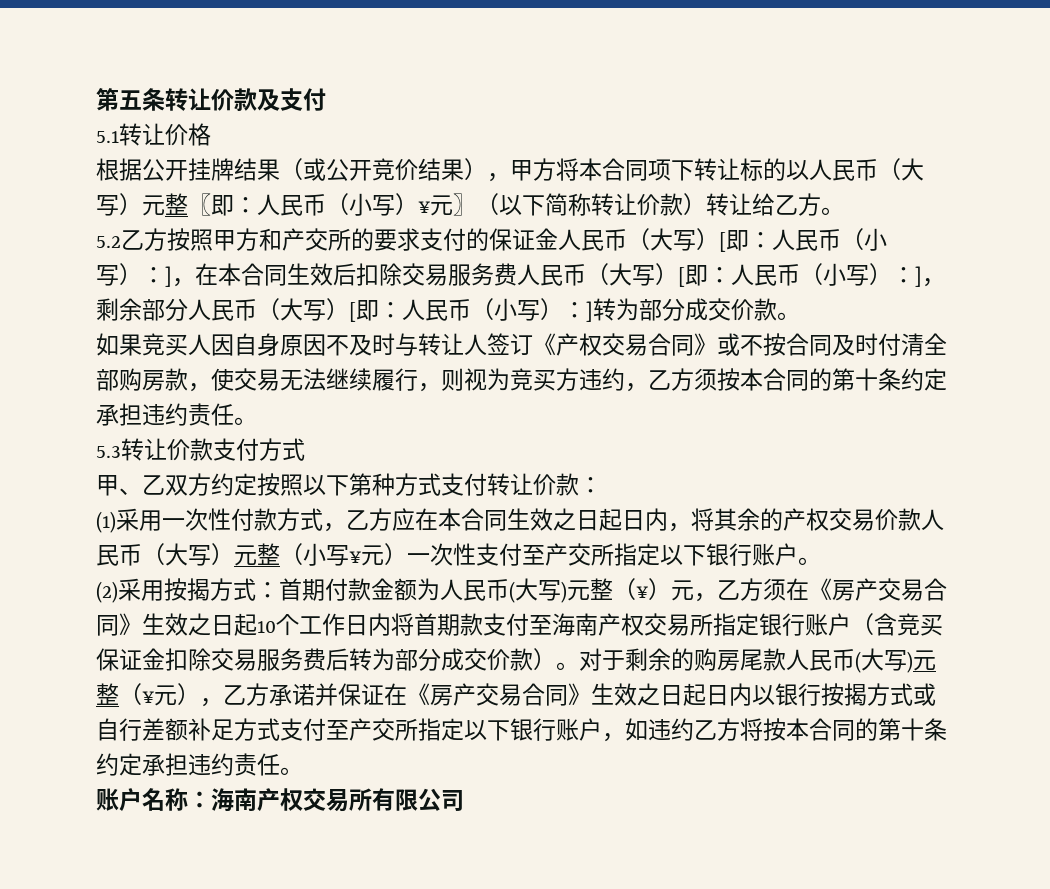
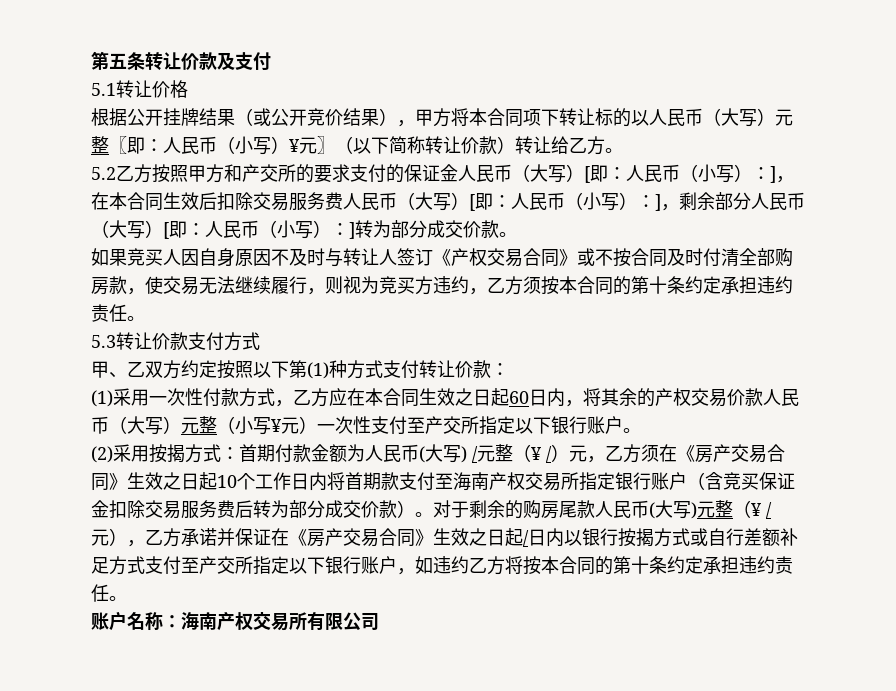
- 甲、乙双方约定按照以下第种方式支付转让价款：
+ 甲、乙双方约定按照以下第(1)种方式支付转让价款：
- (1)采用一次性付款方式，乙方应在本合同生效之日起日内，将其余的产权交易价款人民币（大写）元整（小写¥元）一次性支付至产交所指定以下银行账户。
+ (1)采用一次性付款方式，乙方应在本合同生效之日起60日内，将其余的产权交易价款人民币（大写）元整（小写¥元）一次性支付至产交所指定以下银行账户。
- (2)采用按揭方式：首期付款金额为人民币(大写)元整（¥）元，乙方须在《房产交易合同》生效之日起10个工作日内将首期款支付至海南产权交易所指定银行账户（含竞买保证金扣除交易服务费后转为部分成交价款）。
+ (2)采用按揭方式：首期付款金额为人民币(大写) /元整（¥ /）元，乙方须在《房产交易合同》生效之日起10个工作日内将首期款支付至海南产权交易所指定银行账户（含竞买保证金扣除交易服务费后转为部分成交价款）。
- 对于剩余的购房尾款人民币(大写)元整（¥元），乙方承诺并保证在《房产交易合同》生效之日起日内以银行按揭方式或自行差额补足方式支付至产交所指定以下银行账户，如违约乙方将按本合同的第十条约定承担违约责任。
+ 对于剩余的购房尾款人民币(大写)元整（¥ /元），乙方承诺并保证在《房产交易合同》生效之日起/日内以银行按揭方式或自行差额补足方式支付至产交所指定以下银行账户，如违约乙方将按本合同的第十条约定承担违约责任。

